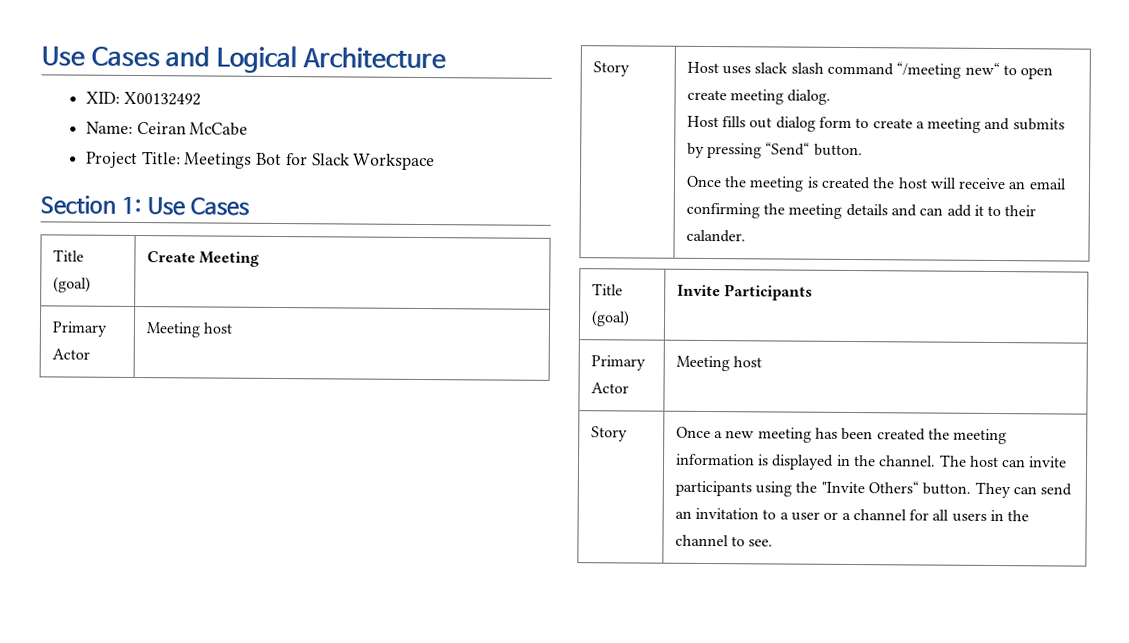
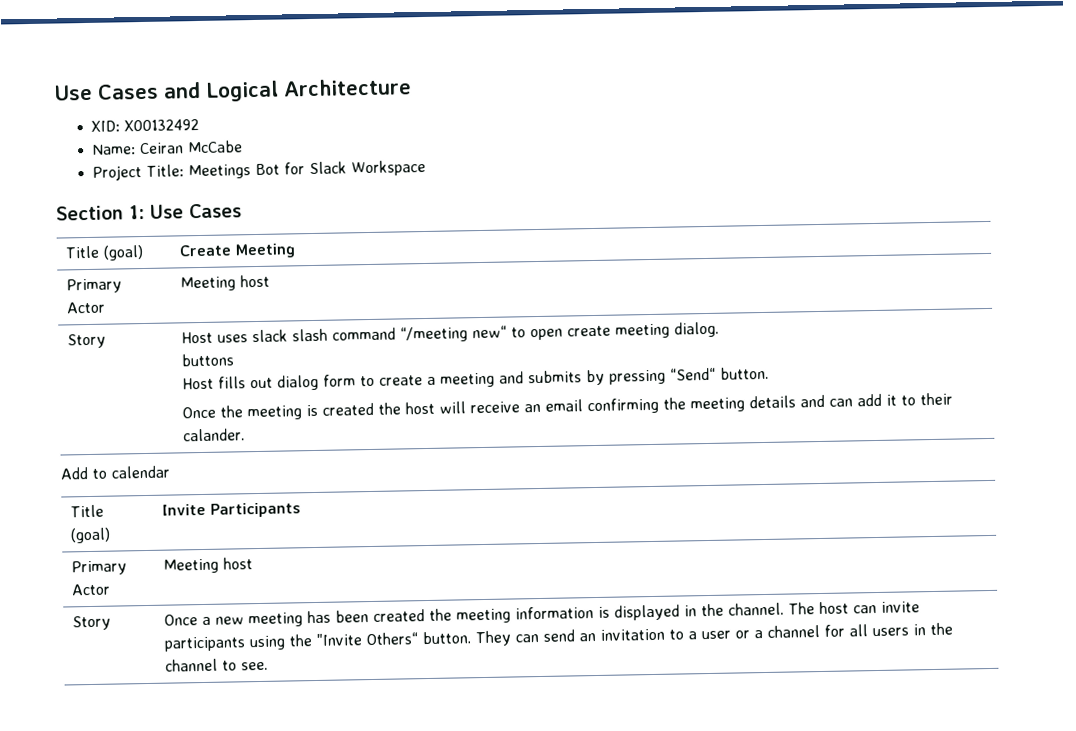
+ buttons
+ Add to calendar

